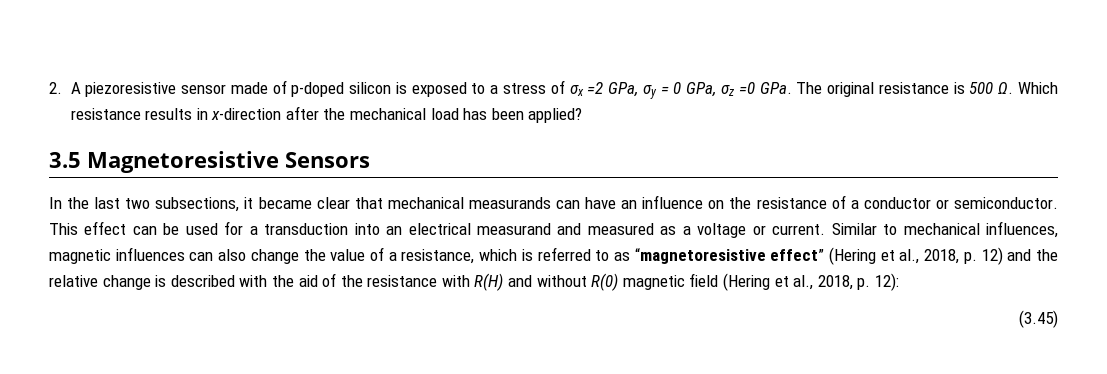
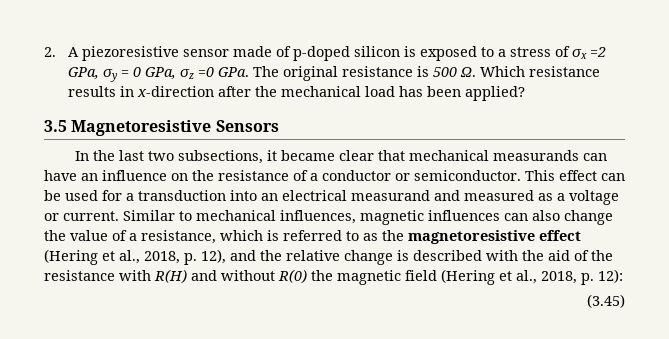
- Similar to mechanical influences, magnetic influences can also change the value of a resistance, which is referred to as “magnetoresistive effect” (Hering et al., 2018, p. 12) and the relative change is described with the aid of the resistance with R(H) and without R(0) magnetic field (Hering et al., 2018, p. 12):
+ Similar to mechanical influences, magnetic influences can also change the value of a resistance, which is referred to as the magnetoresistive effect (Hering et al., 2018, p. 12), and the relative change is described with the aid of the resistance with R(H) and without R(0) the magnetic field (Hering et al., 2018, p. 12):

